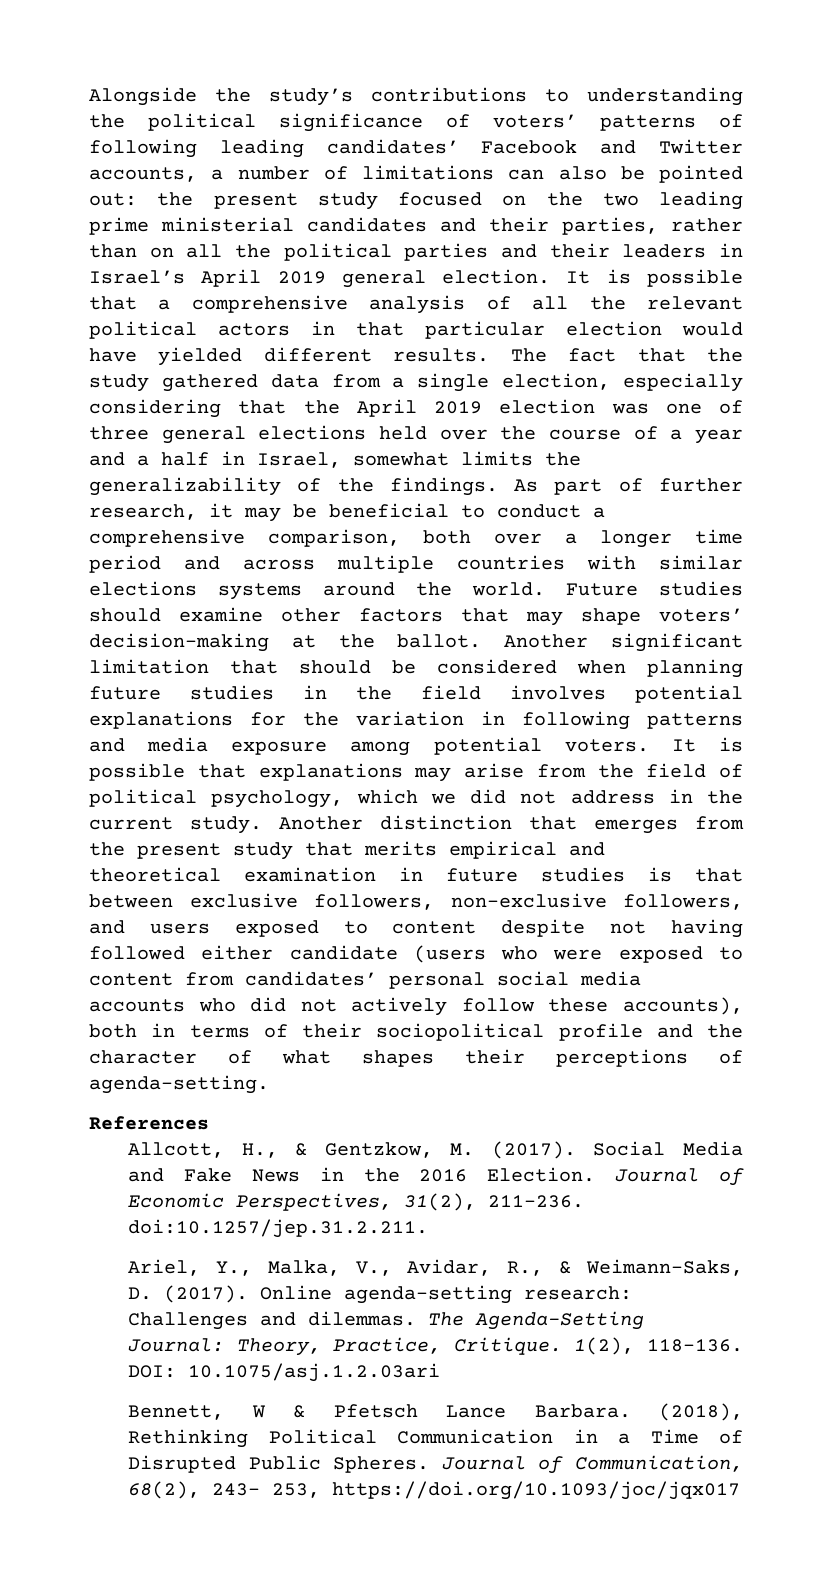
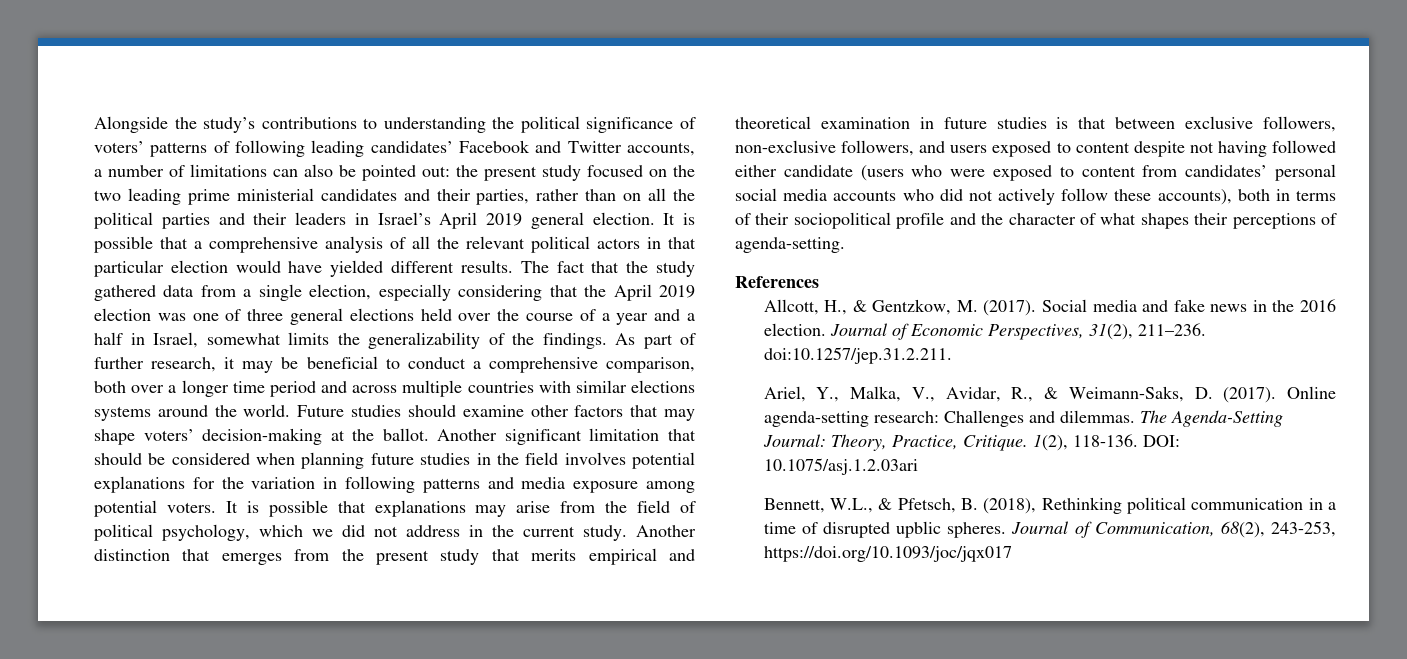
- Social Media and Fake News in the 2016 Election.
+ Social media and fake news in the 2016 election.
- Bennett, W & Pfetsch Lance Barbara. (2018), Rethinking Political Communication in a Time of Disrupted Public Spheres.
+ Bennett, W.L., & Pfetsch, B. (2018), Rethinking political communication in a time of disrupted upblic spheres.
- Journal of Communication, 68(2), 243- 253, https://doi.org/10.1093/joc/jqx017
+ Journal of Communication, 68(2), 243-253, https://doi.org/10.1093/joc/jqx017

